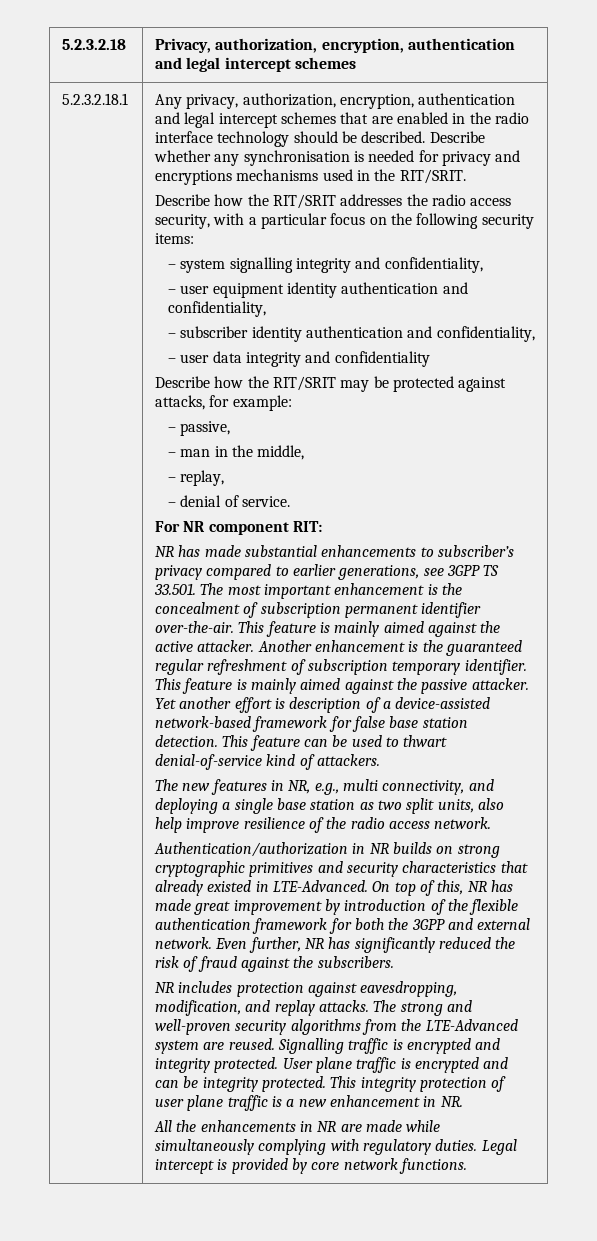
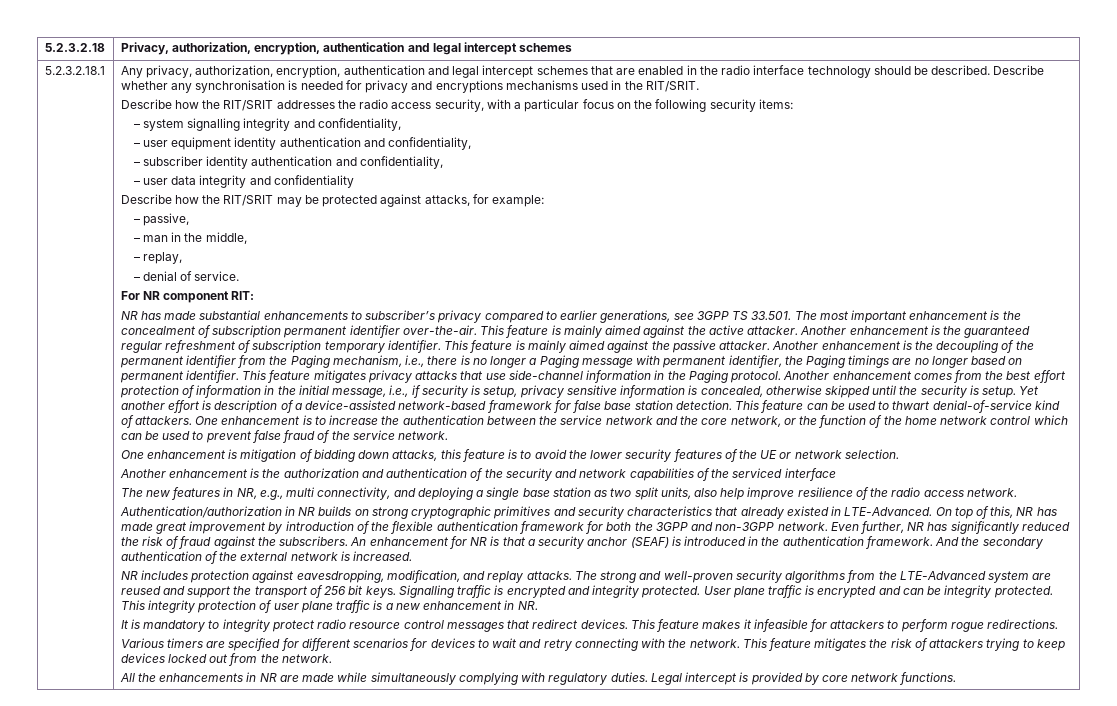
+ Another enhancement is the decoupling of the permanent identifier from the Paging mechanism, i.e., there is no longer a Paging message with permanent identifier, the Paging timings are no longer based on permanent identifier. This feature mitigates privacy attacks that use side-channel information in the Paging protocol. Another enhancement comes from the best effort protection of information in the initial message, i.e., if security is setup, privacy sensitive information is concealed, otherwise skipped until the security is setup.
+ One enhancement is to increase the authentication between the service network and the core network, or the function of the home network control which can be used to prevent false fraud of the service network.
+ One enhancement is mitigation of bidding down attacks, this feature is to avoid the lower security features of the UE or network selection.
+ Another enhancement is the authorization and authentication of the security and network capabilities of the serviced interface
- On top of this, NR has made great improvement by introduction of the flexible authentication framework for both the 3GPP and external network.
+ On top of this, NR has made great improvement by introduction of the flexible authentication framework for both the 3GPP and non-3GPP network.
+ An enhancement for NR is that a security anchor (SEAF) is introduced in the authentication framework. And the secondary authentication of the external network is increased.
- The strong and well-proven security algorithms from the LTE-Advanced system are reused.
+ The strong and well-proven security algorithms from the LTE-Advanced system are reused and support the transport of 256 bit keys.
+ It is mandatory to integrity protect radio resource control messages that redirect devices. This feature makes it infeasible for attackers to perform rogue redirections.
+ Various timers are specified for different scenarios for devices to wait and retry connecting with the network. This feature mitigates the risk of attackers trying to keep devices locked out from the network.

